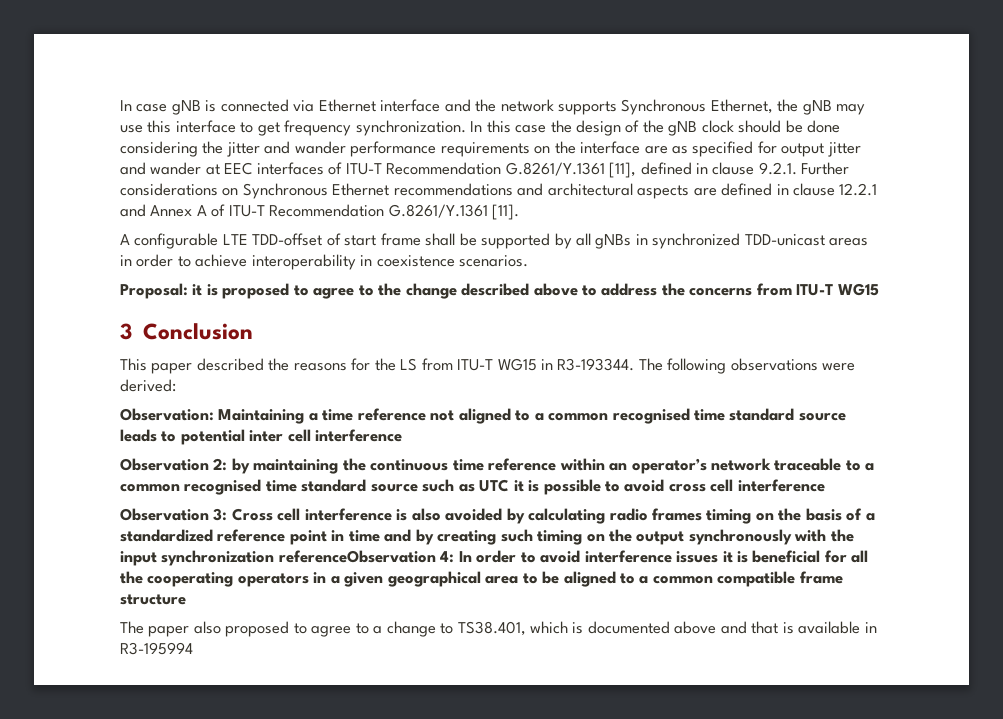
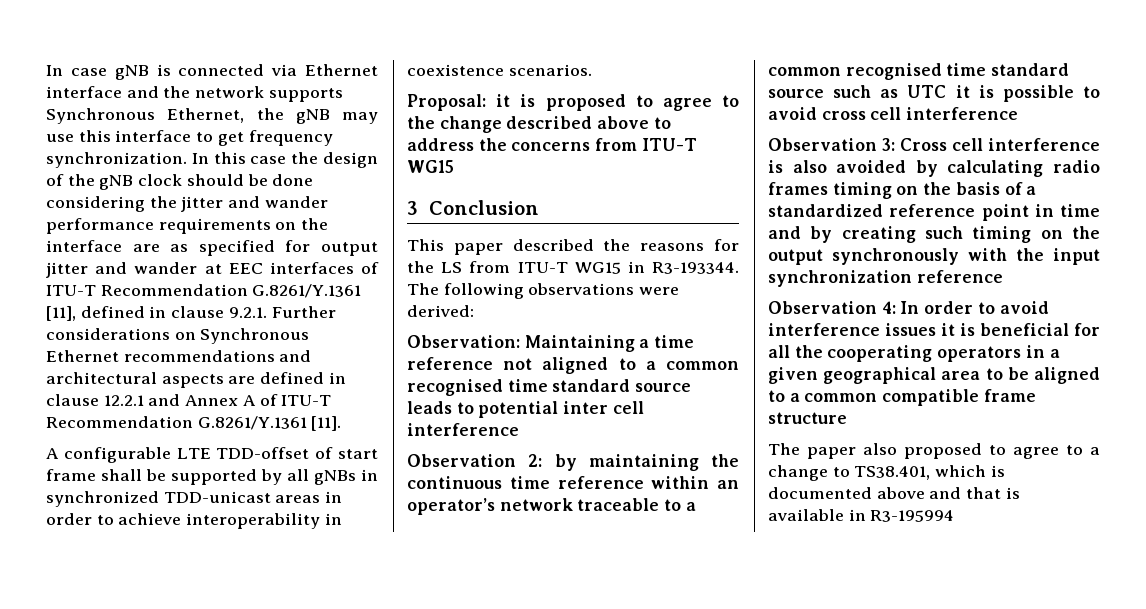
- Cross cell interference is also avoided by calculating radio frames timing on the basis of a standardized reference point in time and by creating such timing on the output synchronously with the input synchronization referenceObservation 4:
+ Cross cell interference is also avoided by calculating radio frames timing on the basis of a standardized reference point in time and by creating such timing on the output synchronously with the input synchronization reference
+ Observation 4:

